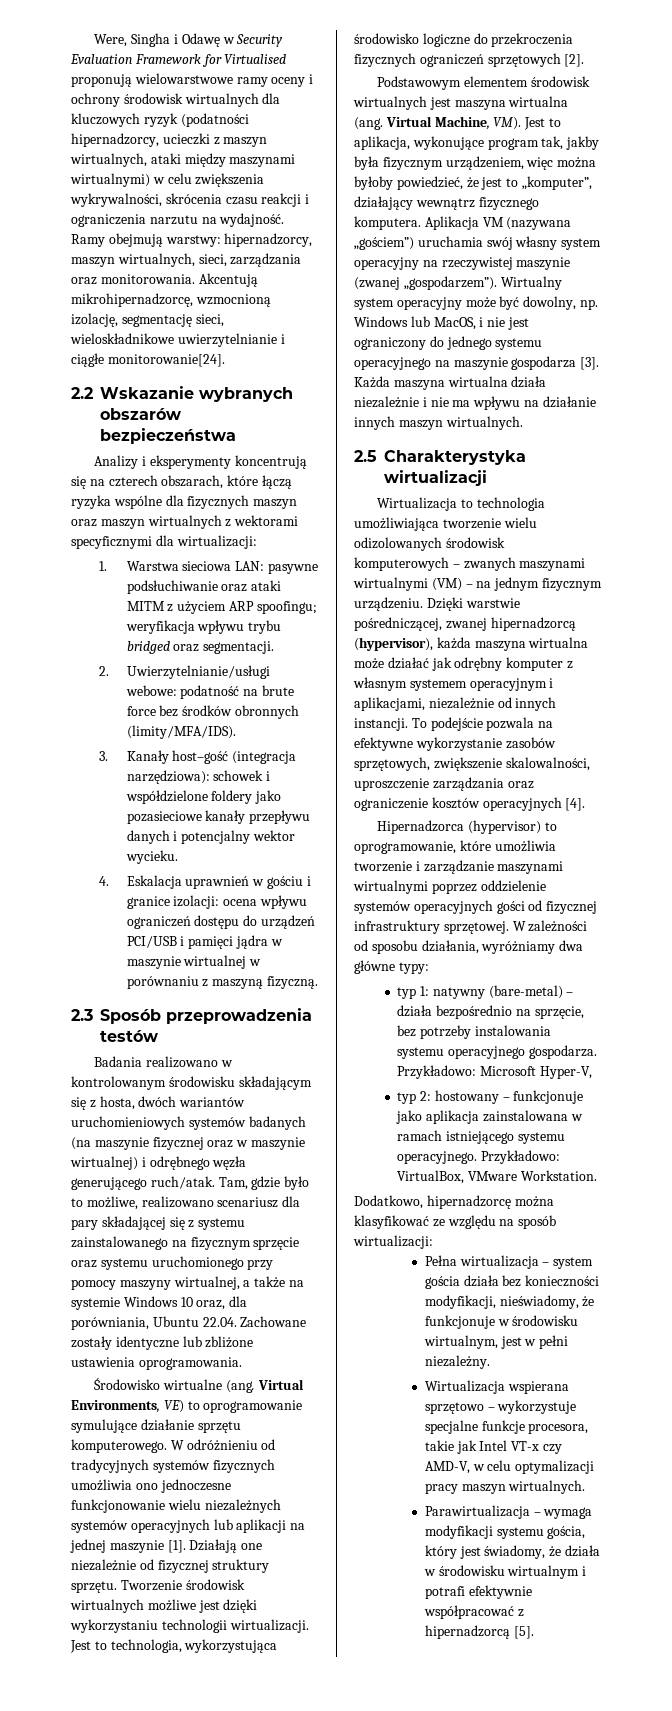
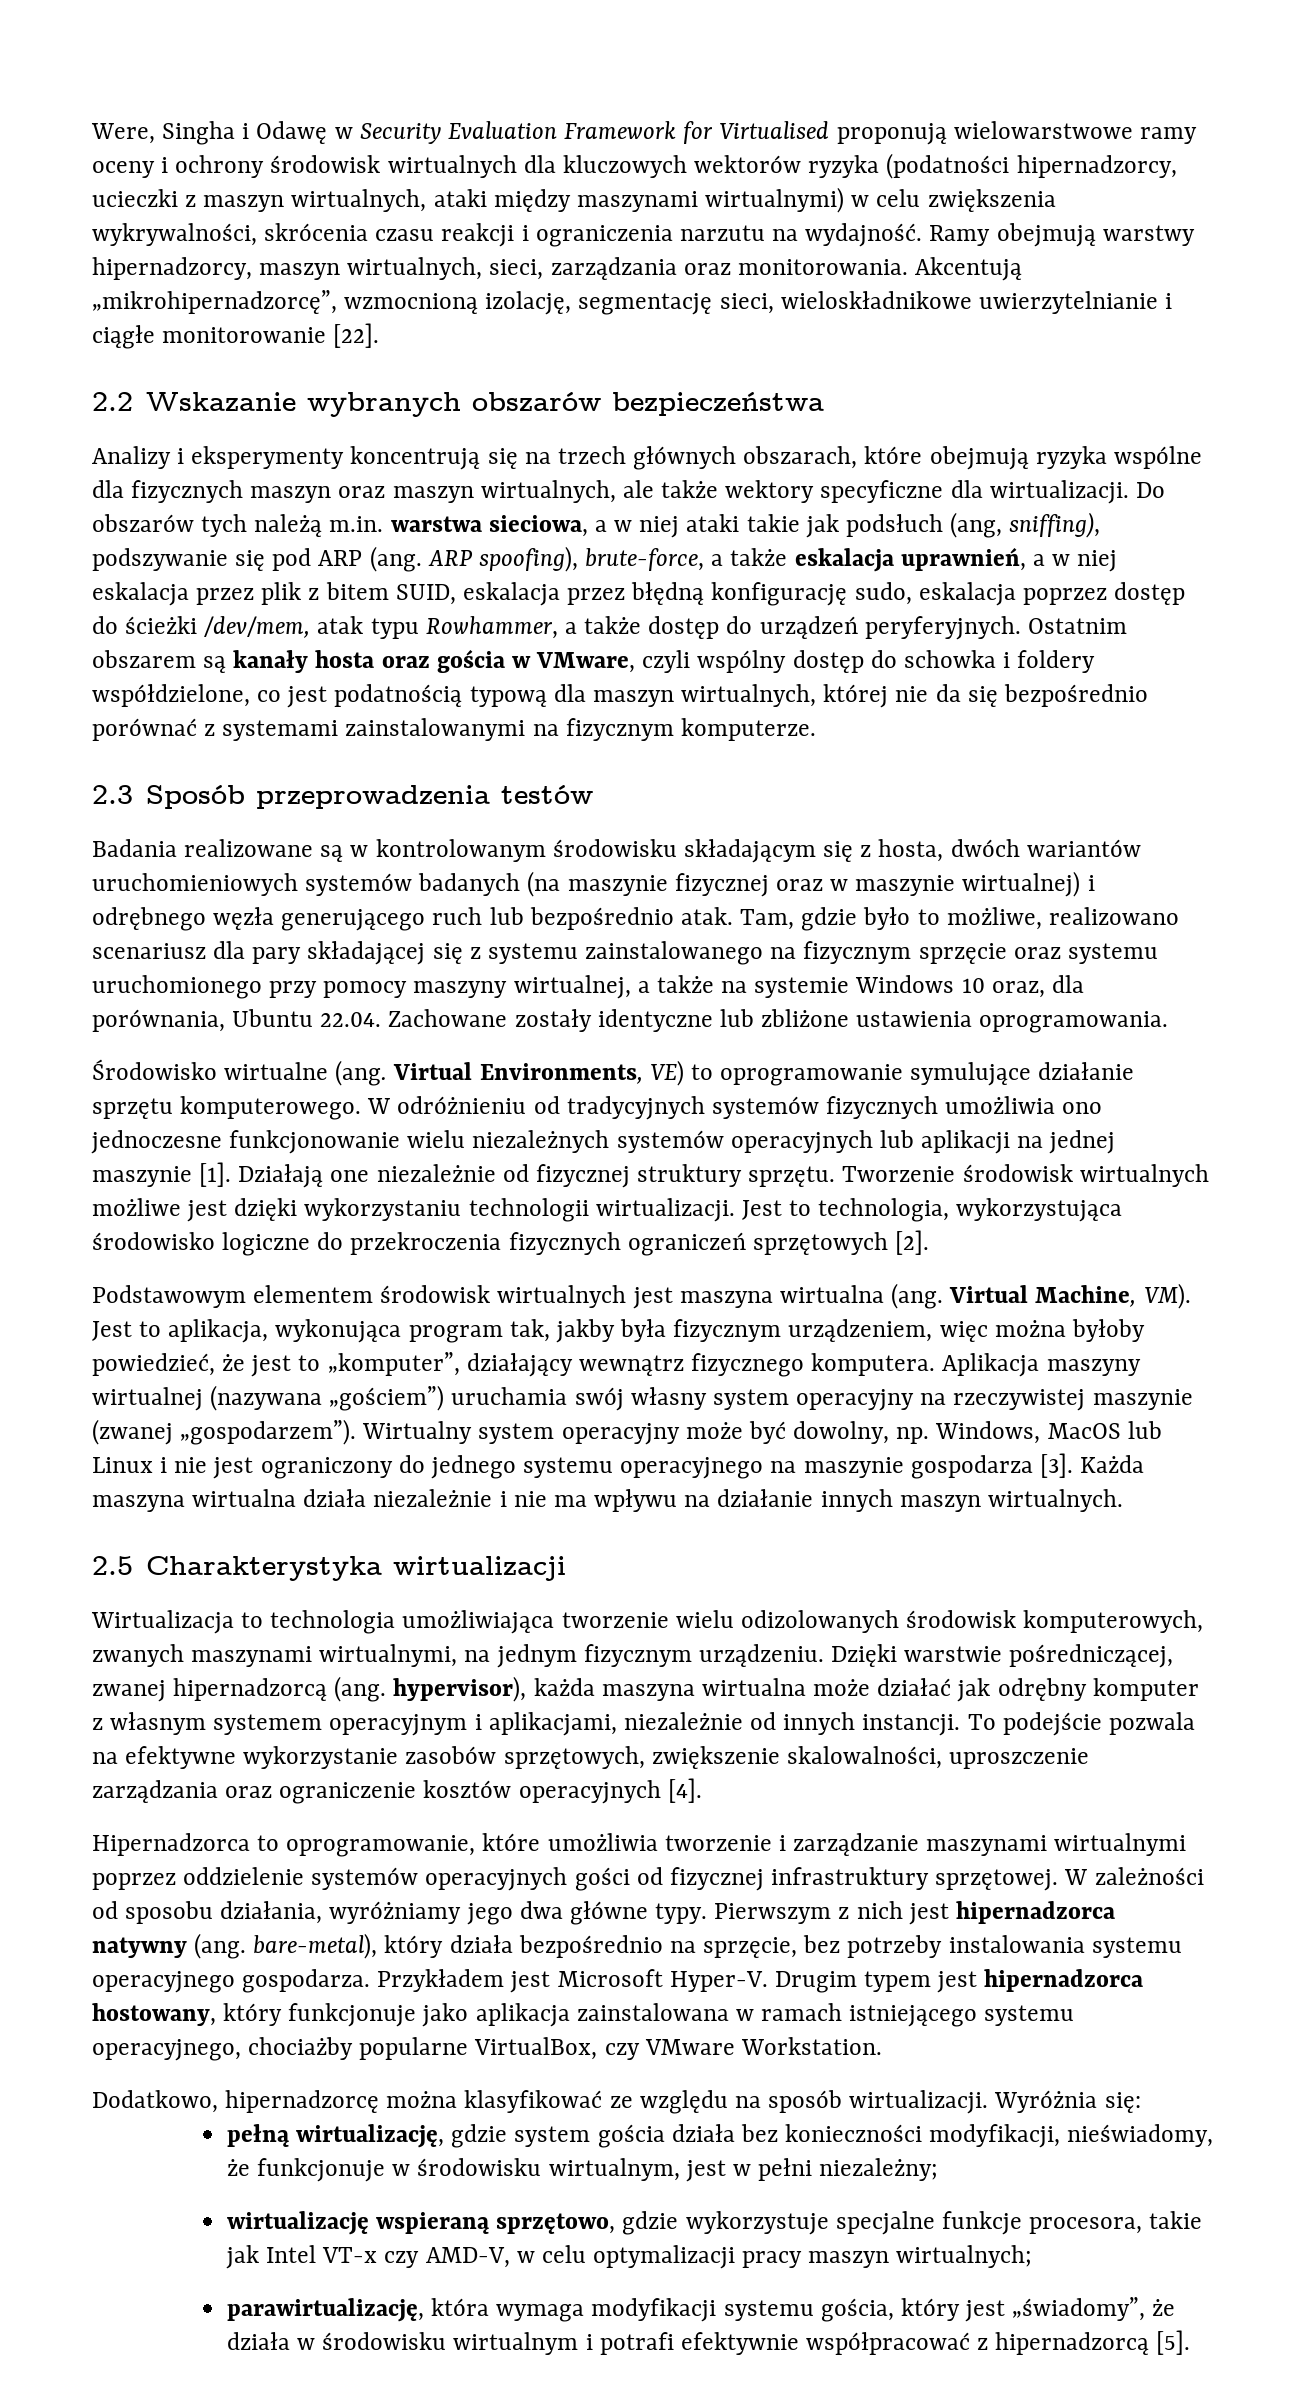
- Were, Singha i Odawę w Security Evaluation Framework for Virtualised proponują wielowarstwowe ramy oceny i ochrony środowisk wirtualnych dla kluczowych ryzyk (podatności hipernadzorcy, ucieczki z maszyn wirtualnych, ataki między maszynami wirtualnymi) w celu zwiększenia wykrywalności, skrócenia czasu reakcji i ograniczenia narzutu na wydajność.
+ Were, Singha i Odawę w Security Evaluation Framework for Virtualised proponują wielowarstwowe ramy oceny i ochrony środowisk wirtualnych dla kluczowych wektorów ryzyka (podatności hipernadzorcy, ucieczki z maszyn wirtualnych, ataki między maszynami wirtualnymi) w celu zwiększenia wykrywalności, skrócenia czasu reakcji i ograniczenia narzutu na wydajność.
- Ramy obejmują warstwy: hipernadzorcy, maszyn wirtualnych, sieci, zarządzania oraz monitorowania.
+ Ramy obejmują warstwy hipernadzorcy, maszyn wirtualnych, sieci, zarządzania oraz monitorowania.
- Akcentują mikrohipernadzorcę, wzmocnioną izolację, segmentację sieci, wieloskładnikowe uwierzytelnianie i ciągłe monitorowanie[24].
+ Akcentują „mikrohipernadzorcę”, wzmocnioną izolację, segmentację sieci, wieloskładnikowe uwierzytelnianie i ciągłe monitorowanie [22].
- Analizy i eksperymenty koncentrują się na czterech obszarach, które łączą ryzyka wspólne dla fizycznych maszyn oraz maszyn wirtualnych z wektorami specyficznymi dla wirtualizacji:
- 1. Warstwa sieciowa LAN: pasywne podsłuchiwanie oraz ataki MITM z użyciem ARP spoofingu; weryfikacja wpływu trybu bridged oraz segmentacji.
- 2. Uwierzytelnianie/usługi webowe: podatność na brute force bez środków obronnych (limity/MFA/IDS).
- 3. Kanały host–gość (integracja narzędziowa): schowek i współdzielone foldery jako pozasieciowe kanały przepływu danych i potencjalny wektor wycieku.
- 4. Eskalacja uprawnień w gościu i granice izolacji: ocena wpływu ograniczeń dostępu do urządzeń PCI/USB i pamięci jądra w maszynie wirtualnej w porównaniu z maszyną fizyczną.
+ Analizy i eksperymenty koncentrują się na trzech głównych obszarach, które obejmują ryzyka wspólne dla fizycznych maszyn oraz maszyn wirtualnych, ale także wektory specyficzne dla wirtualizacji. Do obszarów tych należą m.in. warstwa sieciowa, a w niej ataki takie jak podsłuch (ang, sniffing), podszywanie się pod ARP (ang. ARP spoofing), brute-force, a także eskalacja uprawnień, a w niej eskalacja przez plik z bitem SUID, eskalacja przez błędną konfigurację sudo, eskalacja poprzez dostęp do ścieżki /dev/mem, atak typu Rowhammer, a także dostęp do urządzeń peryferyjnych. Ostatnim obszarem są kanały hosta oraz gościa w VMware, czyli wspólny dostęp do schowka i foldery współdzielone, co jest podatnością typową dla maszyn wirtualnych, której nie da się bezpośrednio porównać z systemami zainstalowanymi na fizycznym komputerze.
- Badania realizowano w kontrolowanym środowisku składającym się z hosta, dwóch wariantów uruchomieniowych systemów badanych (na maszynie fizycznej oraz w maszynie wirtualnej) i odrębnego węzła generującego ruch/atak.
+ Badania realizowane są w kontrolowanym środowisku składającym się z hosta, dwóch wariantów uruchomieniowych systemów badanych (na maszynie fizycznej oraz w maszynie wirtualnej) i odrębnego węzła generującego ruch lub bezpośrednio atak.
- Tam, gdzie było to możliwe, realizowano scenariusz dla pary składającej się z systemu zainstalowanego na fizycznym sprzęcie oraz systemu uruchomionego przy pomocy maszyny wirtualnej, a także na systemie Windows 10 oraz, dla porówniania, Ubuntu 22.04. Zachowane zostały identyczne lub zbliżone ustawienia oprogramowania.
+ Tam, gdzie było to możliwe, realizowano scenariusz dla pary składającej się z systemu zainstalowanego na fizycznym sprzęcie oraz systemu uruchomionego przy pomocy maszyny wirtualnej, a także na systemie Windows 10 oraz, dla porównania, Ubuntu 22.04. Zachowane zostały identyczne lub zbliżone ustawienia oprogramowania.
- Virtual Machine, VM). Jest to aplikacja, wykonujące program tak, jakby była fizycznym urządzeniem, więc można byłoby powiedzieć, że jest to „komputer”, działający wewnątrz fizycznego komputera.
+ Virtual Machine, VM). Jest to aplikacja, wykonująca program tak, jakby była fizycznym urządzeniem, więc można byłoby powiedzieć, że jest to „komputer”, działający wewnątrz fizycznego komputera.
- Aplikacja VM (nazywana „gościem”) uruchamia swój własny system operacyjny na rzeczywistej maszynie (zwanej „gospodarzem”).
+ Aplikacja maszyny wirtualnej (nazywana „gościem”) uruchamia swój własny system operacyjny na rzeczywistej maszynie (zwanej „gospodarzem”).
- Wirtualny system operacyjny może być dowolny, np. Windows lub MacOS, i nie jest ograniczony do jednego systemu operacyjnego na maszynie gospodarza [3].
+ Wirtualny system operacyjny może być dowolny, np. Windows, MacOS lub Linux i nie jest ograniczony do jednego systemu operacyjnego na maszynie gospodarza [3].
- Wirtualizacja to technologia umożliwiająca tworzenie wielu odizolowanych środowisk komputerowych – zwanych maszynami wirtualnymi (VM) – na jednym fizycznym urządzeniu.
+ Wirtualizacja to technologia umożliwiająca tworzenie wielu odizolowanych środowisk komputerowych, zwanych maszynami wirtualnymi, na jednym fizycznym urządzeniu.
- Dzięki warstwie pośredniczącej, zwanej hipernadzorcą (hypervisor), każda maszyna wirtualna może działać jak odrębny komputer z własnym systemem operacyjnym i aplikacjami, niezależnie od innych instancji.
+ Dzięki warstwie pośredniczącej, zwanej hipernadzorcą (ang. hypervisor), każda maszyna wirtualna może działać jak odrębny komputer z własnym systemem operacyjnym i aplikacjami, niezależnie od innych instancji.
- Hipernadzorca (hypervisor) to oprogramowanie, które umożliwia tworzenie i zarządzanie maszynami wirtualnymi poprzez oddzielenie systemów operacyjnych gości od fizycznej infrastruktury sprzętowej.
+ Hipernadzorca to oprogramowanie, które umożliwia tworzenie i zarządzanie maszynami wirtualnymi poprzez oddzielenie systemów operacyjnych gości od fizycznej infrastruktury sprzętowej.
- W zależności od sposobu działania, wyróżniamy dwa główne typy:
- typ 1: natywny (bare-metal) – działa bezpośrednio na sprzęcie, bez potrzeby instalowania systemu operacyjnego gospodarza.
+ W zależności od sposobu działania, wyróżniamy jego dwa główne typy. Pierwszym z nich jest hipernadzorca natywny (ang. bare-metal), który działa bezpośrednio na sprzęcie, bez potrzeby instalowania systemu operacyjnego gospodarza.
- Przykładowo: Microsoft Hyper-V,
- typ 2: hostowany – funkcjonuje jako aplikacja zainstalowana w ramach istniejącego systemu operacyjnego. Przykładowo: VirtualBox, VMware Workstation.
+ Przykładem jest Microsoft Hyper-V. Drugim typem jest hipernadzorca hostowany, który funkcjonuje jako aplikacja zainstalowana w ramach istniejącego systemu operacyjnego, chociażby popularne VirtualBox, czy VMware Workstation.
- Dodatkowo, hipernadzorcę można klasyfikować ze względu na sposób wirtualizacji:
- Pełna wirtualizacja – system gościa działa bez konieczności modyfikacji, nieświadomy, że funkcjonuje w środowisku wirtualnym, jest w pełni niezależny.
- Wirtualizacja wspierana sprzętowo – wykorzystuje specjalne funkcje procesora, takie jak Intel VT-x czy AMD-V, w celu optymalizacji pracy maszyn wirtualnych.
- Parawirtualizacja – wymaga modyfikacji systemu gościa, który jest świadomy, że działa w środowisku wirtualnym i potrafi efektywnie współpracować z hipernadzorcą [5].
+ Dodatkowo, hipernadzorcę można klasyfikować ze względu na sposób wirtualizacji. Wyróżnia się:
+ pełną wirtualizację, gdzie system gościa działa bez konieczności modyfikacji, nieświadomy, że funkcjonuje w środowisku wirtualnym, jest w pełni niezależny;
+ wirtualizację wspieraną sprzętowo, gdzie wykorzystuje specjalne funkcje procesora, takie jak Intel VT-x czy AMD-V, w celu optymalizacji pracy maszyn wirtualnych;
+ parawirtualizację, która wymaga modyfikacji systemu gościa, który jest „świadomy”, że działa w środowisku wirtualnym i potrafi efektywnie współpracować z hipernadzorcą [5].

